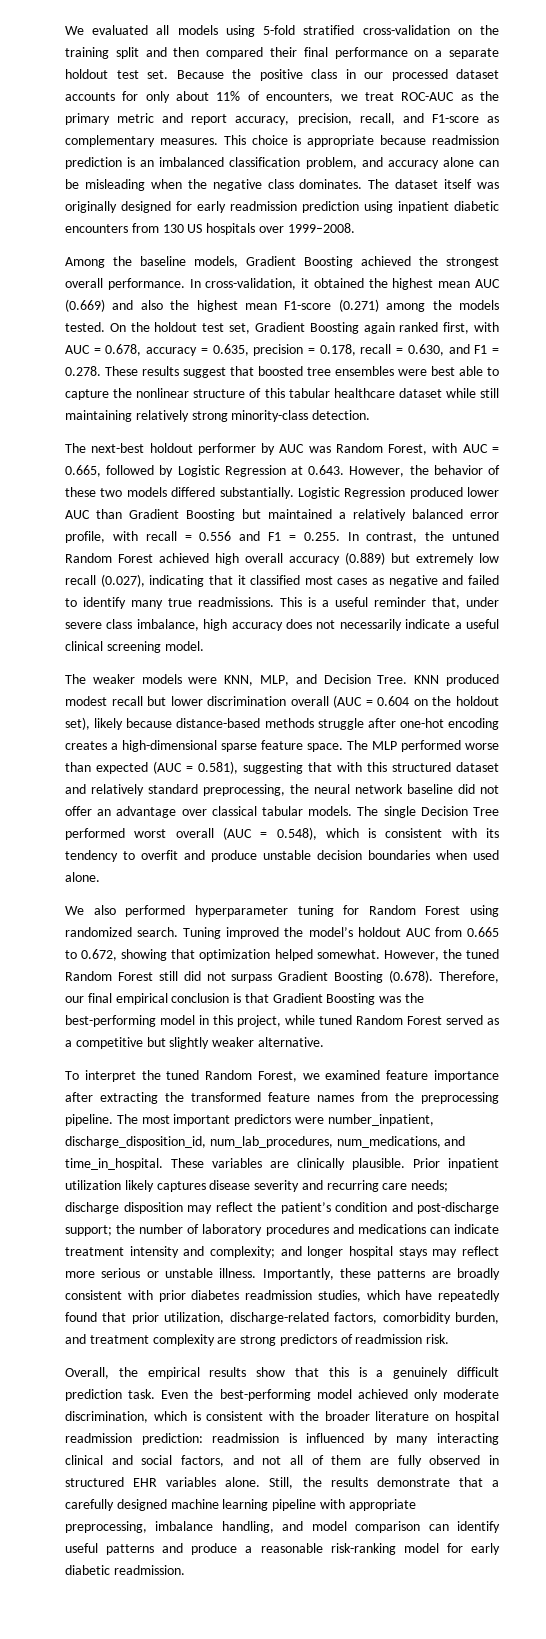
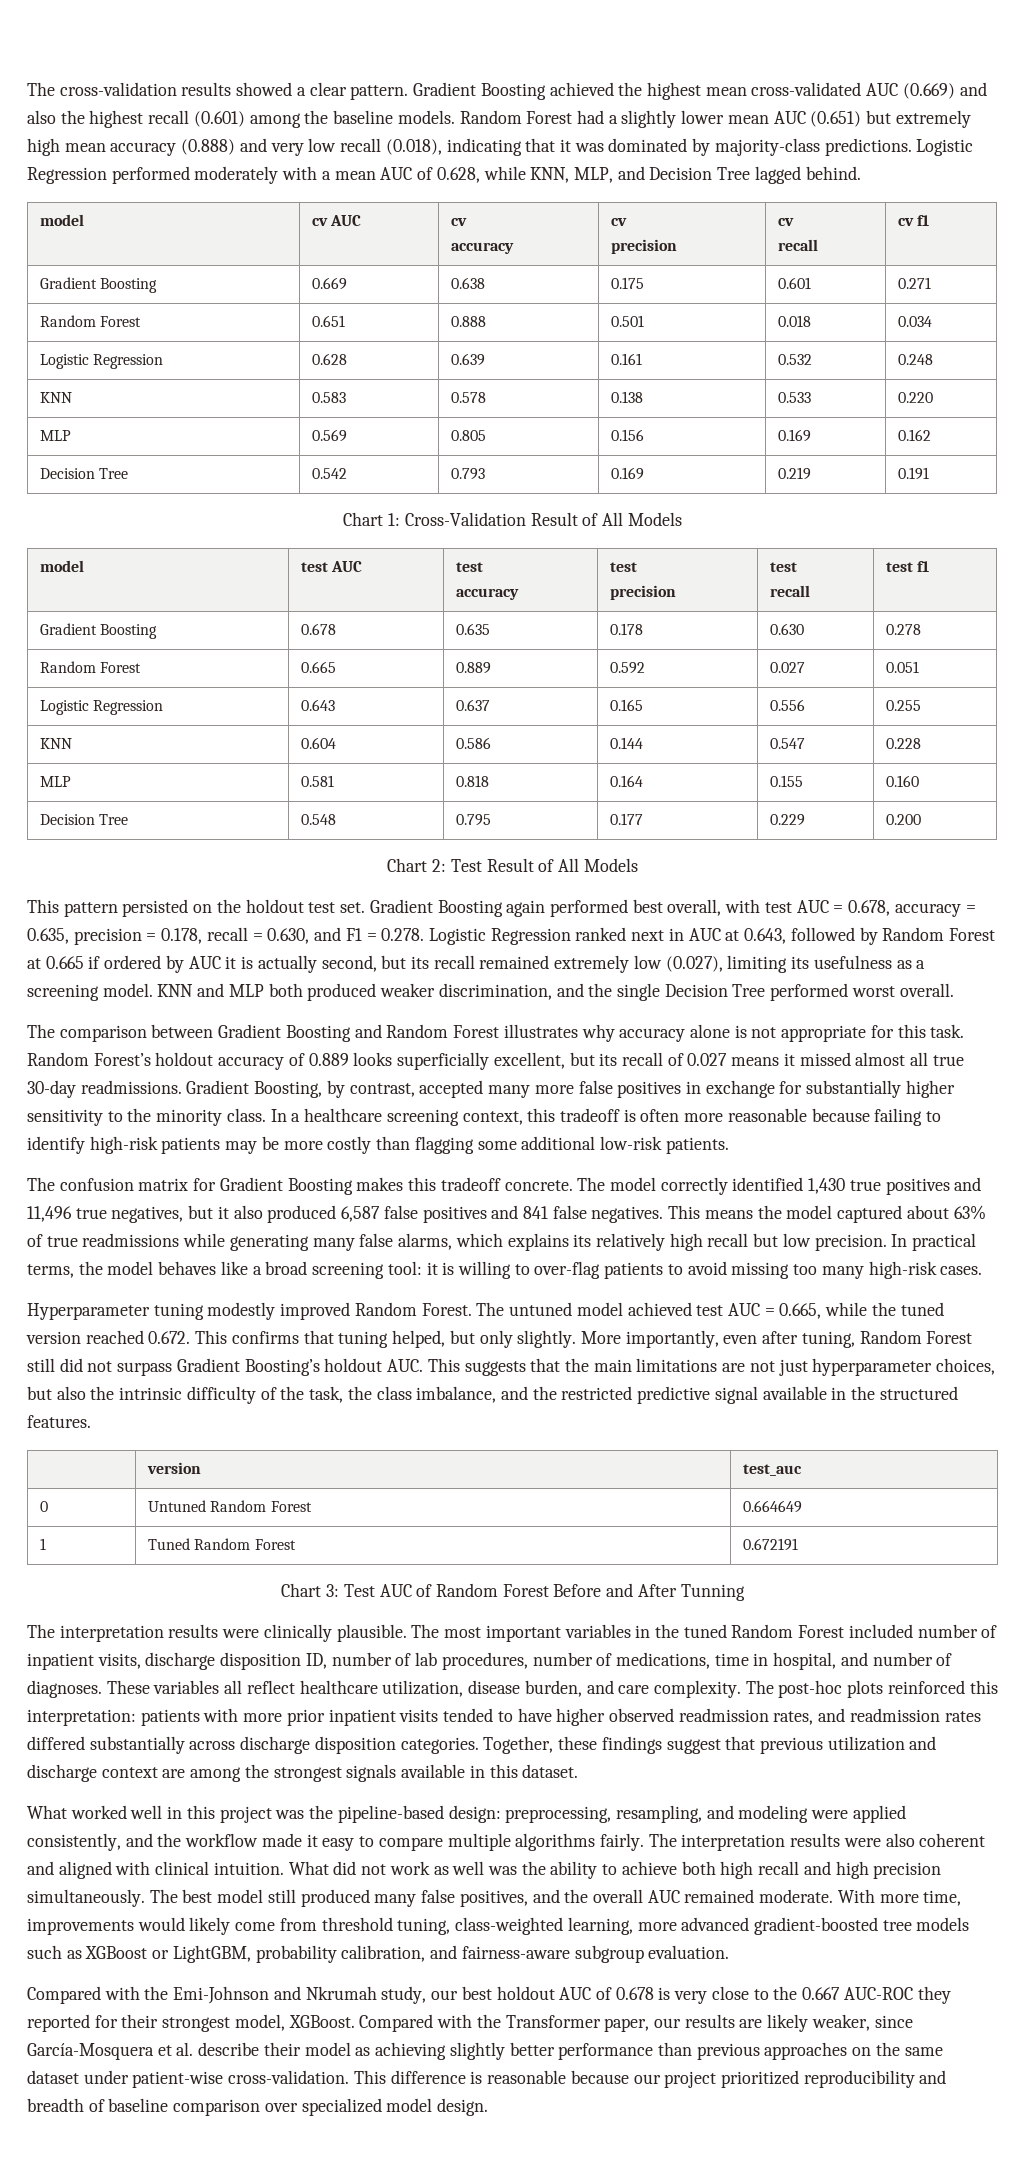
- We evaluated all models using 5-fold stratified cross-validation on the training split and then compared their final performance on a separate holdout test set. Because the positive class in our processed dataset accounts for only about 11% of encounters, we treat ROC-AUC as the primary metric and report accuracy, precision, recall, and F1-score as complementary measures. This choice is appropriate because readmission prediction is an imbalanced classification problem, and accuracy alone can be misleading when the negative class dominates. The dataset itself was originally designed for early readmission prediction using inpatient diabetic encounters from 130 US hospitals over 1999–2008.
- Among the baseline models, Gradient Boosting achieved the strongest overall performance. In cross-validation, it obtained the highest mean AUC (0.669) and also the highest mean F1-score (0.271) among the models tested. On the holdout test set, Gradient Boosting again ranked first, with AUC = 0.678, accuracy = 0.635, precision = 0.178, recall = 0.630, and F1 = 0.278. These results suggest that boosted tree ensembles were best able to capture the nonlinear structure of this tabular healthcare dataset while still maintaining relatively strong minority-class detection.
- The next-best holdout performer by AUC was Random Forest, with AUC = 0.665, followed by Logistic Regression at 0.643. However, the behavior of these two models differed substantially. Logistic Regression produced lower AUC than Gradient Boosting but maintained a relatively balanced error profile, with recall = 0.556 and F1 = 0.255. In contrast, the untuned Random Forest achieved high overall accuracy (0.889) but extremely low recall (0.027), indicating that it classified most cases as negative and failed to identify many true readmissions. This is a useful reminder that, under severe class imbalance, high accuracy does not necessarily indicate a useful clinical screening model.
- The weaker models were KNN, MLP, and Decision Tree. KNN produced modest recall but lower discrimination overall (AUC = 0.604 on the holdout set), likely because distance-based methods struggle after one-hot encoding creates a high-dimensional sparse feature space. The MLP performed worse than expected (AUC = 0.581), suggesting that with this structured dataset and relatively standard preprocessing, the neural network baseline did not offer an advantage over classical tabular models. The single Decision Tree performed worst overall (AUC = 0.548), which is consistent with its tendency to overfit and produce unstable decision boundaries when used alone.
- We also performed hyperparameter tuning for Random Forest using randomized search. Tuning improved the model’s holdout AUC from 0.665 to 0.672, showing that optimization helped somewhat. However, the tuned Random Forest still did not surpass Gradient Boosting (0.678). Therefore, our final empirical conclusion is that Gradient Boosting was the best-performing model in this project, while tuned Random Forest served as a competitive but slightly weaker alternative.
- To interpret the tuned Random Forest, we examined feature importance after extracting the transformed feature names from the preprocessing pipeline. The most important predictors were number_inpatient, discharge_disposition_id, num_lab_procedures, num_medications, and time_in_hospital. These variables are clinically plausible. Prior inpatient utilization likely captures disease severity and recurring care needs; discharge disposition may reflect the patient’s condition and post-discharge support; the number of laboratory procedures and medications can indicate treatment intensity and complexity; and longer hospital stays may reflect more serious or unstable illness. Importantly, these patterns are broadly consistent with prior diabetes readmission studies, which have repeatedly found that prior utilization, discharge-related factors, comorbidity burden, and treatment complexity are strong predictors of readmission risk.
- Overall, the empirical results show that this is a genuinely difficult prediction task. Even the best-performing model achieved only moderate discrimination, which is consistent with the broader literature on hospital readmission prediction: readmission is influenced by many interacting clinical and social factors, and not all of them are fully observed in structured EHR variables alone. Still, the results demonstrate that a carefully designed machine learning pipeline with appropriate preprocessing, imbalance handling, and model comparison can identify useful patterns and produce a reasonable risk-ranking model for early diabetic readmission.
+ The cross-validation results showed a clear pattern. Gradient Boosting achieved the highest mean cross-validated AUC (0.669) and also the highest recall (0.601) among the baseline models. Random Forest had a slightly lower mean AUC (0.651) but extremely high mean accuracy (0.888) and very low recall (0.018), indicating that it was dominated by majority-class predictions. Logistic Regression performed moderately with a mean AUC of 0.628, while KNN, MLP, and Decision Tree lagged behind.
+ model | cv AUC | cv
+ accuracy | cv
+ precision | cv
+ recall | cv f1
+ Gradient Boosting | 0.669 | 0.638 | 0.175 | 0.601 | 0.271
+ Random Forest | 0.651 | 0.888 | 0.501 | 0.018 | 0.034
+ Logistic Regression | 0.628 | 0.639 | 0.161 | 0.532 | 0.248
+ KNN | 0.583 | 0.578 | 0.138 | 0.533 | 0.220
+ MLP | 0.569 | 0.805 | 0.156 | 0.169 | 0.162
+ Decision Tree | 0.542 | 0.793 | 0.169 | 0.219 | 0.191
+ Chart 1: Cross-Validation Result of All Models
+ model | test AUC | test
+ accuracy | test
+ precision | test
+ recall | test f1
+ Gradient Boosting | 0.678 | 0.635 | 0.178 | 0.630 | 0.278
+ Random Forest | 0.665 | 0.889 | 0.592 | 0.027 | 0.051
+ Logistic Regression | 0.643 | 0.637 | 0.165 | 0.556 | 0.255
+ KNN | 0.604 | 0.586 | 0.144 | 0.547 | 0.228
+ MLP | 0.581 | 0.818 | 0.164 | 0.155 | 0.160
+ Decision Tree | 0.548 | 0.795 | 0.177 | 0.229 | 0.200
+ Chart 2: Test Result of All Models
+ This pattern persisted on the holdout test set. Gradient Boosting again performed best overall, with test AUC = 0.678, accuracy = 0.635, precision = 0.178, recall = 0.630, and F1 = 0.278. Logistic Regression ranked next in AUC at 0.643, followed by Random Forest at 0.665 if ordered by AUC it is actually second, but its recall remained extremely low (0.027), limiting its usefulness as a screening model. KNN and MLP both produced weaker discrimination, and the single Decision Tree performed worst overall.
+ The comparison between Gradient Boosting and Random Forest illustrates why accuracy alone is not appropriate for this task. Random Forest’s holdout accuracy of 0.889 looks superficially excellent, but its recall of 0.027 means it missed almost all true 30-day readmissions. Gradient Boosting, by contrast, accepted many more false positives in exchange for substantially higher sensitivity to the minority class. In a healthcare screening context, this tradeoff is often more reasonable because failing to identify high-risk patients may be more costly than flagging some additional low-risk patients.
+ The confusion matrix for Gradient Boosting makes this tradeoff concrete. The model correctly identified 1,430 true positives and 11,496 true negatives, but it also produced 6,587 false positives and 841 false negatives. This means the model captured about 63% of true readmissions while generating many false alarms, which explains its relatively high recall but low precision. In practical terms, the model behaves like a broad screening tool: it is willing to over-flag patients to avoid missing too many high-risk cases.
+ Hyperparameter tuning modestly improved Random Forest. The untuned model achieved test AUC = 0.665, while the tuned version reached 0.672. This confirms that tuning helped, but only slightly. More importantly, even after tuning, Random Forest still did not surpass Gradient Boosting’s holdout AUC. This suggests that the main limitations are not just hyperparameter choices, but also the intrinsic difficulty of the task, the class imbalance, and the restricted predictive signal available in the structured features.
+ | version | test_auc
+ 0 | Untuned Random Forest | 0.664649
+ 1 | Tuned Random Forest | 0.672191
+ Chart 3: Test AUC of Random Forest Before and After Tunning
+ The interpretation results were clinically plausible. The most important variables in the tuned Random Forest included number of inpatient visits, discharge disposition ID, number of lab procedures, number of medications, time in hospital, and number of diagnoses. These variables all reflect healthcare utilization, disease burden, and care complexity. The post-hoc plots reinforced this interpretation: patients with more prior inpatient visits tended to have higher observed readmission rates, and readmission rates differed substantially across discharge disposition categories. Together, these findings suggest that previous utilization and discharge context are among the strongest signals available in this dataset.
+ What worked well in this project was the pipeline-based design: preprocessing, resampling, and modeling were applied consistently, and the workflow made it easy to compare multiple algorithms fairly. The interpretation results were also coherent and aligned with clinical intuition. What did not work as well was the ability to achieve both high recall and high precision simultaneously. The best model still produced many false positives, and the overall AUC remained moderate. With more time, improvements would likely come from threshold tuning, class-weighted learning, more advanced gradient-boosted tree models such as XGBoost or LightGBM, probability calibration, and fairness-aware subgroup evaluation.
+ Compared with the Emi-Johnson and Nkrumah study, our best holdout AUC of 0.678 is very close to the 0.667 AUC-ROC they reported for their strongest model, XGBoost. Compared with the Transformer paper, our results are likely weaker, since García-Mosquera et al. describe their model as achieving slightly better performance than previous approaches on the same dataset under patient-wise cross-validation. This difference is reasonable because our project prioritized reproducibility and breadth of baseline comparison over specialized model design.

